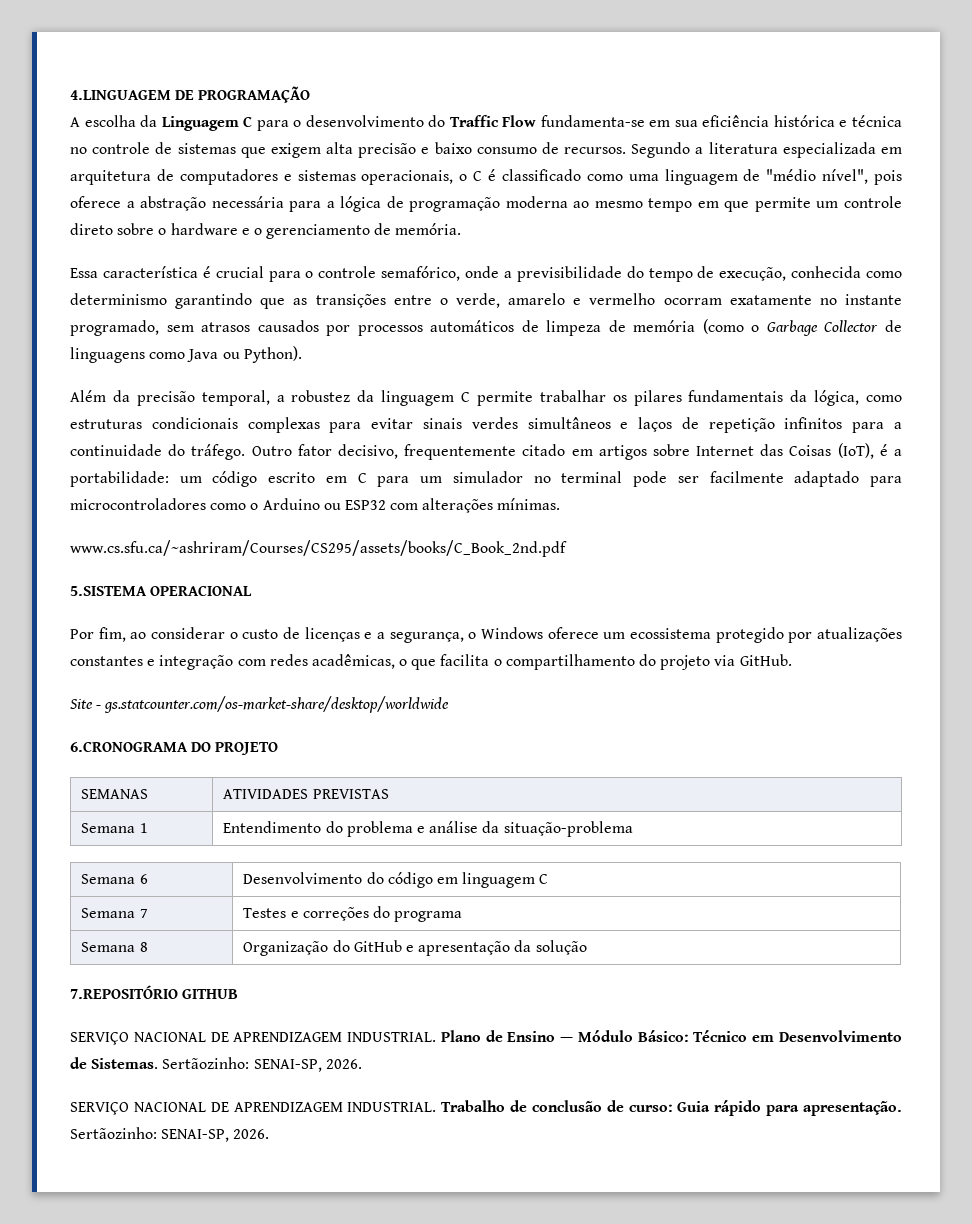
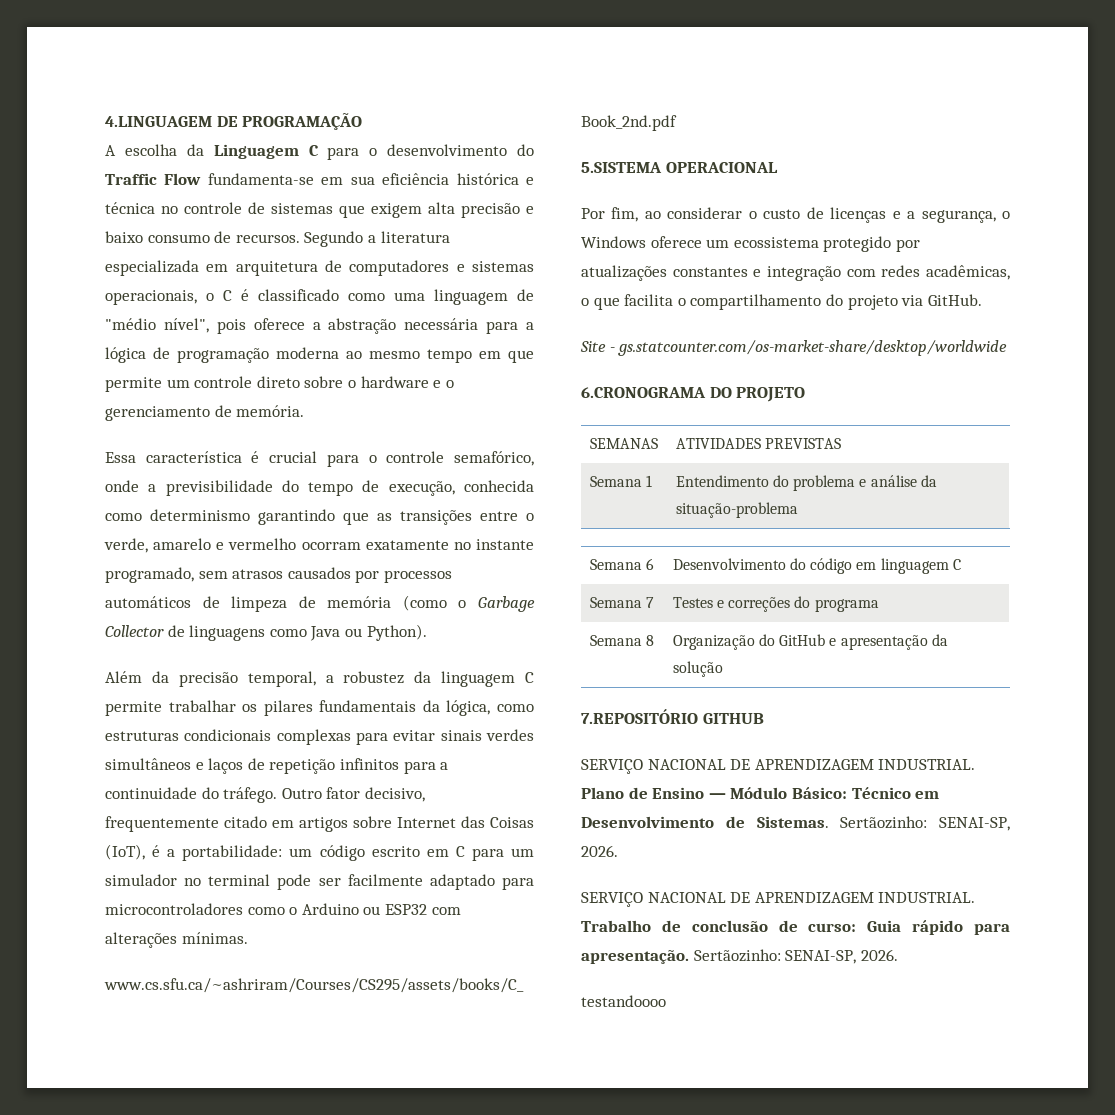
+ testandoooo

